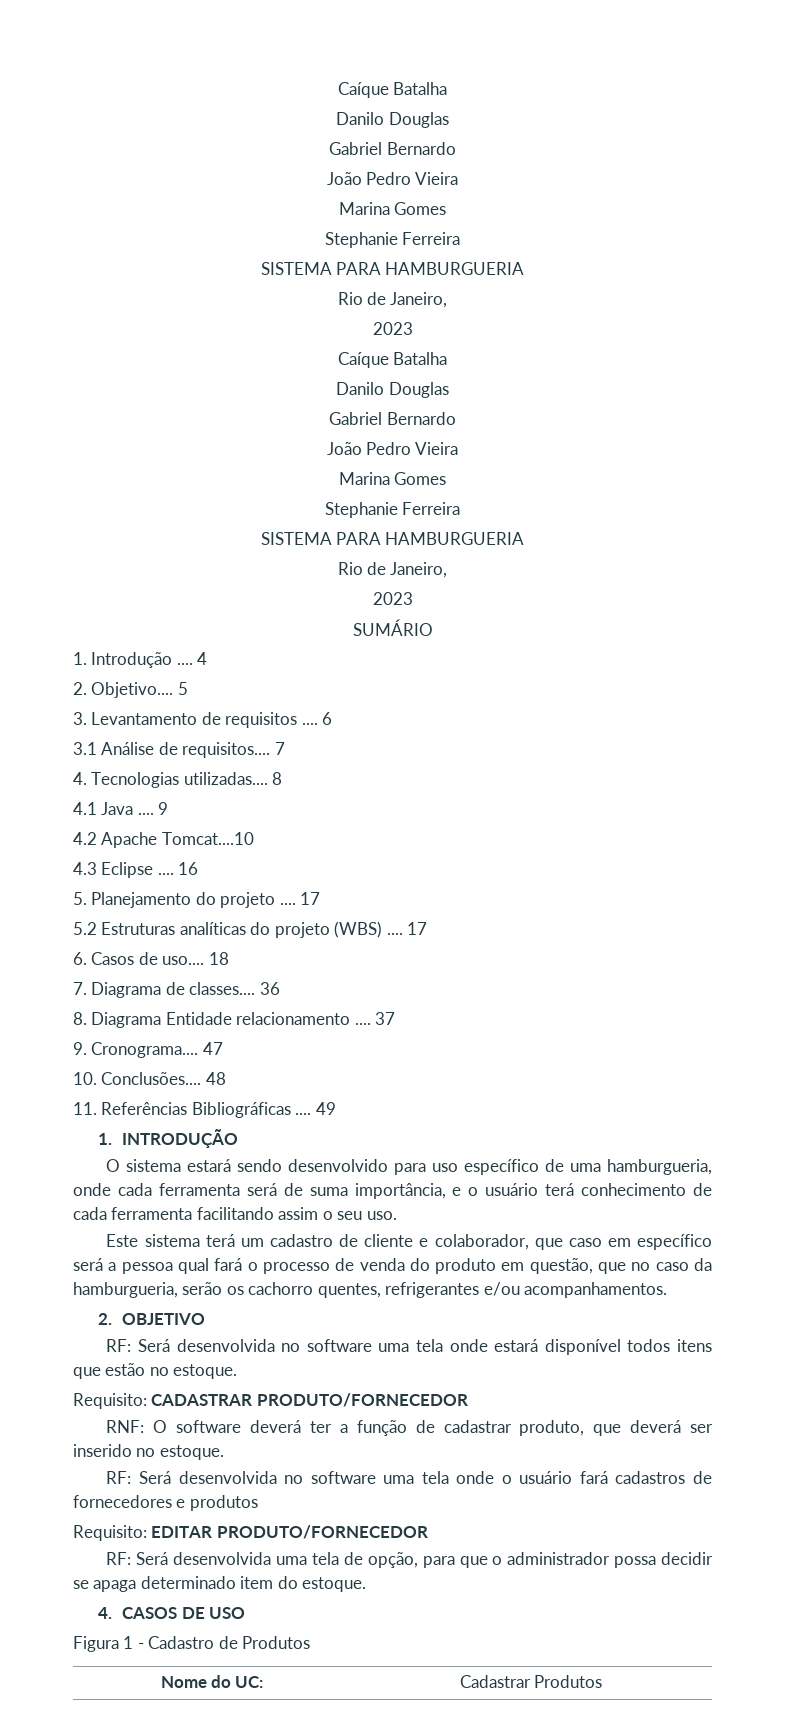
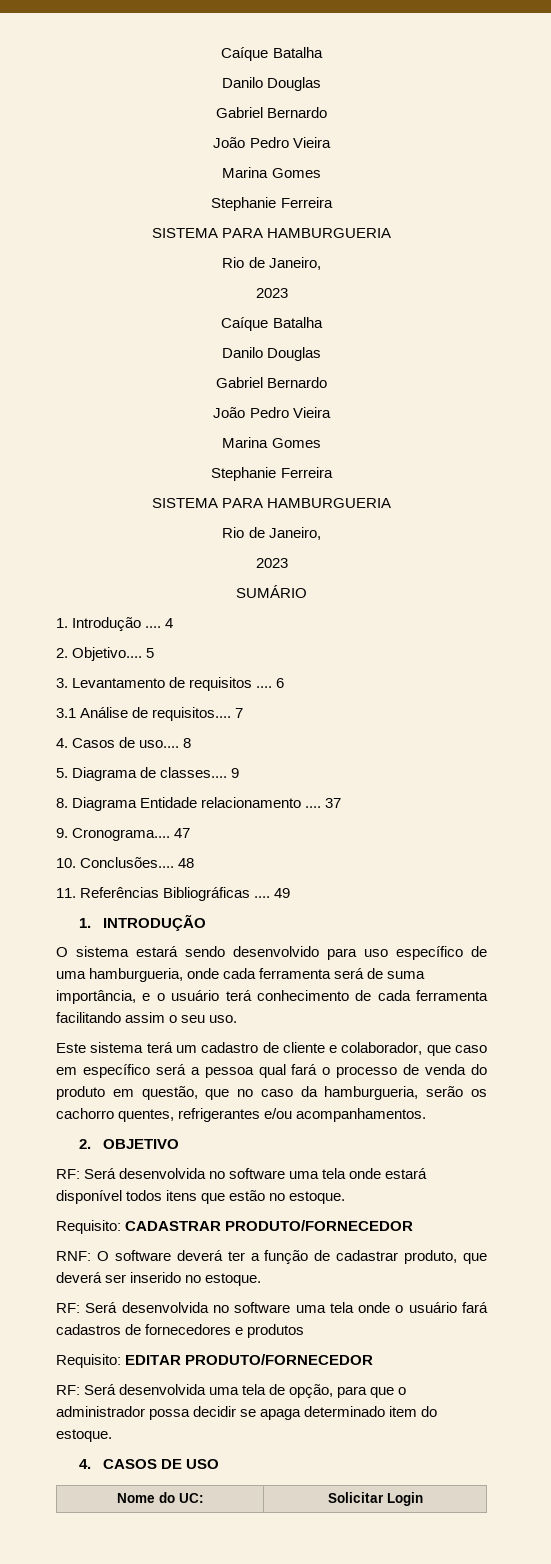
- 4. Tecnologias utilizadas.... 8
- 4.1 Java .... 9
- 4.2 Apache Tomcat....10
- 4.3 Eclipse .... 16
- 5. Planejamento do projeto .... 17
- 5.2 Estruturas analíticas do projeto (WBS) .... 17
- 6. Casos de uso....
+ 4. Casos de uso....
- 18
- 7. Diagrama de classes....
+ 8
+ 5. Diagrama de classes....
- 36
+ 9
- Figura 1 - Cadastro de Produtos
- Nome do UC: | Cadastrar Produtos
+ Nome do UC: | Solicitar Login

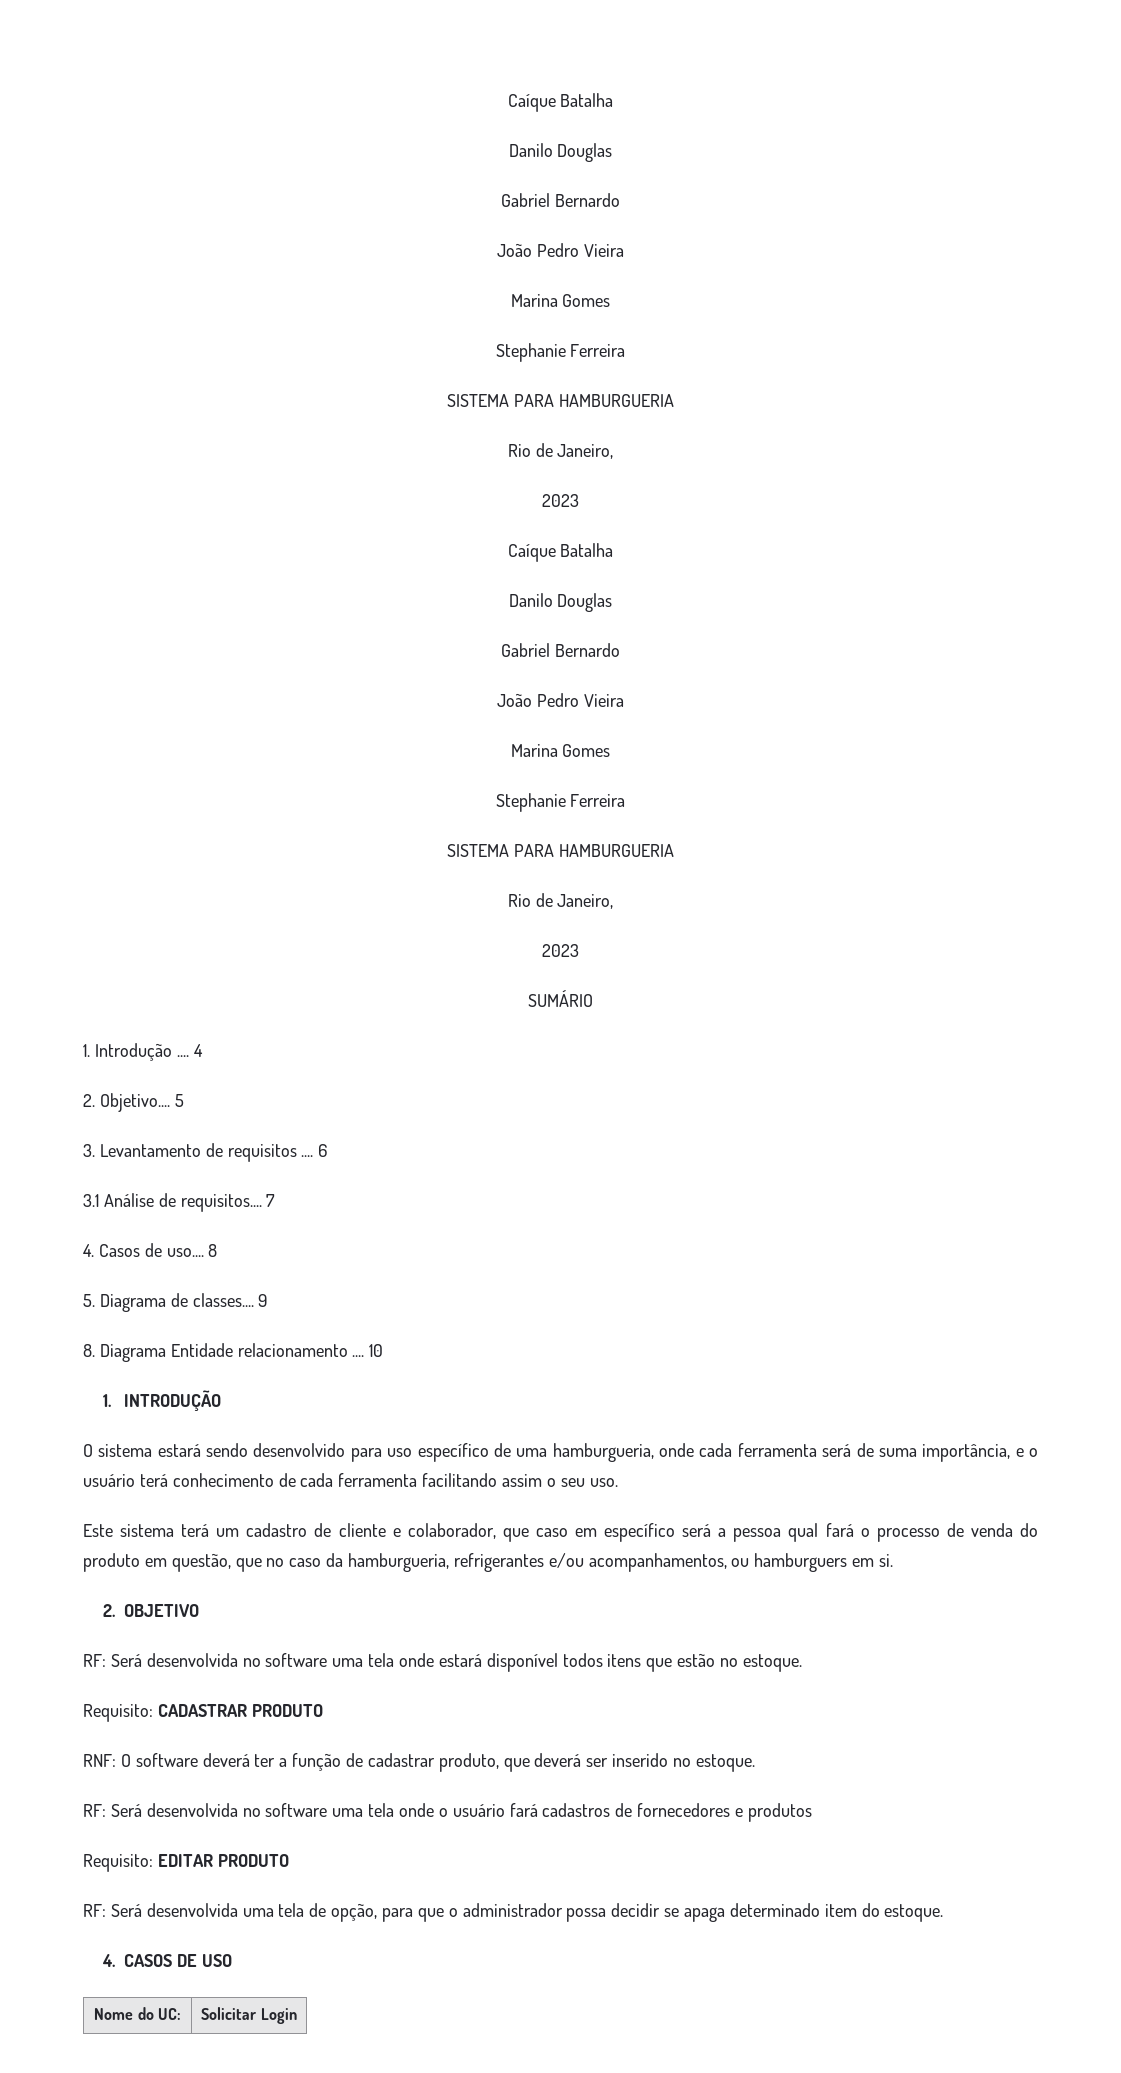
- 37
- 9. Cronograma.... 47
- 10. Conclusões.... 48
- 11. Referências Bibliográficas .... 49
+ 10
- Este sistema terá um cadastro de cliente e colaborador, que caso em específico será a pessoa qual fará o processo de venda do produto em questão, que no caso da hamburgueria, serão os cachorro quentes, refrigerantes e/ou acompanhamentos.
+ Este sistema terá um cadastro de cliente e colaborador, que caso em específico será a pessoa qual fará o processo de venda do produto em questão, que no caso da hamburgueria, refrigerantes e/ou acompanhamentos, ou hamburguers em si.
- Requisito: CADASTRAR PRODUTO/FORNECEDOR
+ Requisito: CADASTRAR PRODUTO
- Requisito: EDITAR PRODUTO/FORNECEDOR
+ Requisito: EDITAR PRODUTO

